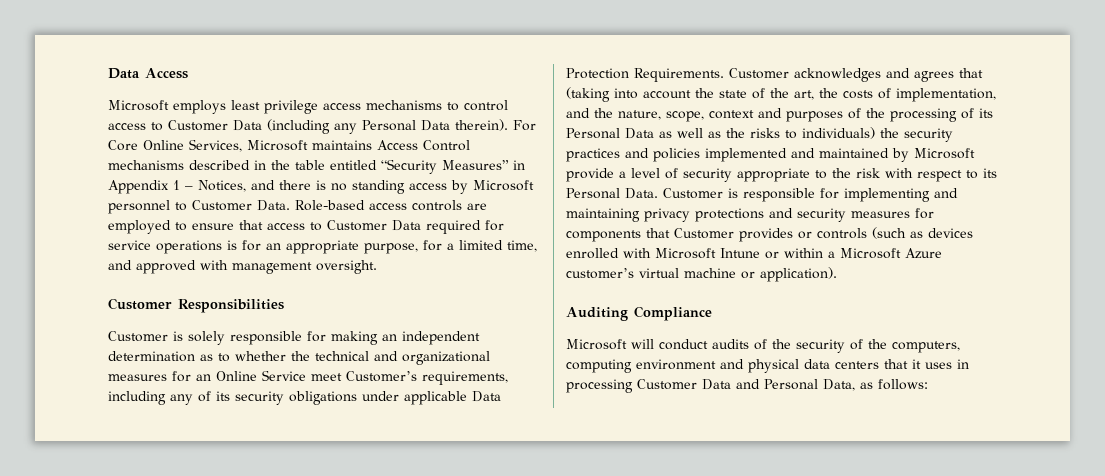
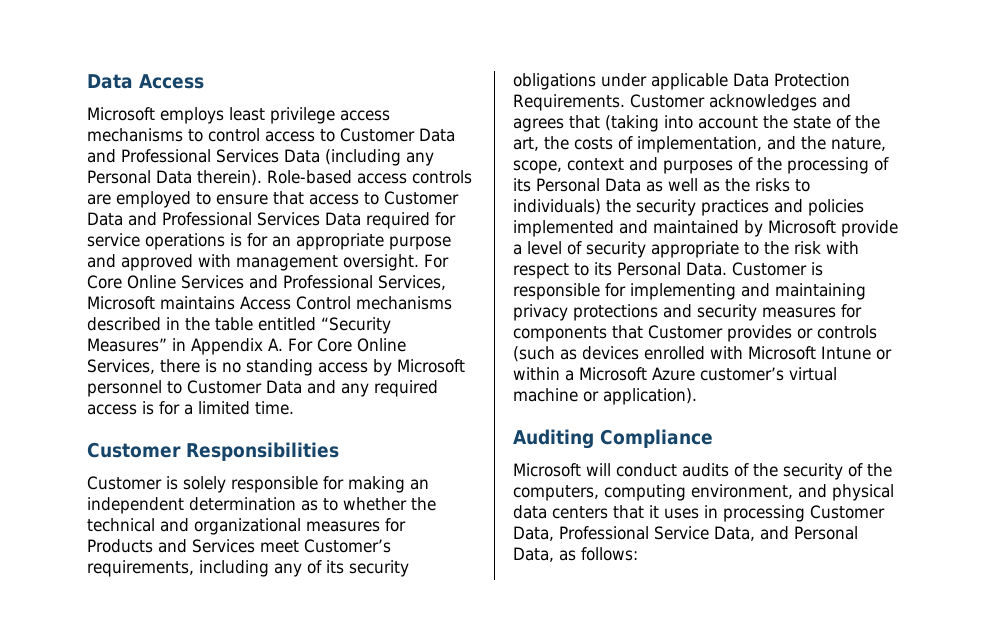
- Microsoft employs least privilege access mechanisms to control access to Customer Data (including any Personal Data therein).
+ Microsoft employs least privilege access mechanisms to control access to Customer Data and Professional Services Data (including any Personal Data therein).
- For Core Online Services, Microsoft maintains Access Control mechanisms described in the table entitled “Security Measures” in Appendix 1 – Notices, and there is no standing access by Microsoft personnel to Customer Data. Role-based access controls are employed to ensure that access to Customer Data required for service operations is for an appropriate purpose, for a limited time, and approved with management oversight.
+ Role-based access controls are employed to ensure that access to Customer Data and Professional Services Data required for service operations is for an appropriate purpose and approved with management oversight. For Core Online Services and Professional Services, Microsoft maintains Access Control mechanisms described in the table entitled “Security Measures” in Appendix A. For Core Online Services, there is no standing access by Microsoft personnel to Customer Data and any required access is for a limited time.
- Customer is solely responsible for making an independent determination as to whether the technical and organizational measures for an Online Service meet Customer’s requirements, including any of its security obligations under applicable Data Protection Requirements.
+ Customer is solely responsible for making an independent determination as to whether the technical and organizational measures for Products and Services meet Customer’s requirements, including any of its security obligations under applicable Data Protection Requirements.
- Microsoft will conduct audits of the security of the computers, computing environment and physical data centers that it uses in processing Customer Data and Personal Data, as follows:
+ Microsoft will conduct audits of the security of the computers, computing environment, and physical data centers that it uses in processing Customer Data, Professional Service Data, and Personal Data, as follows:

